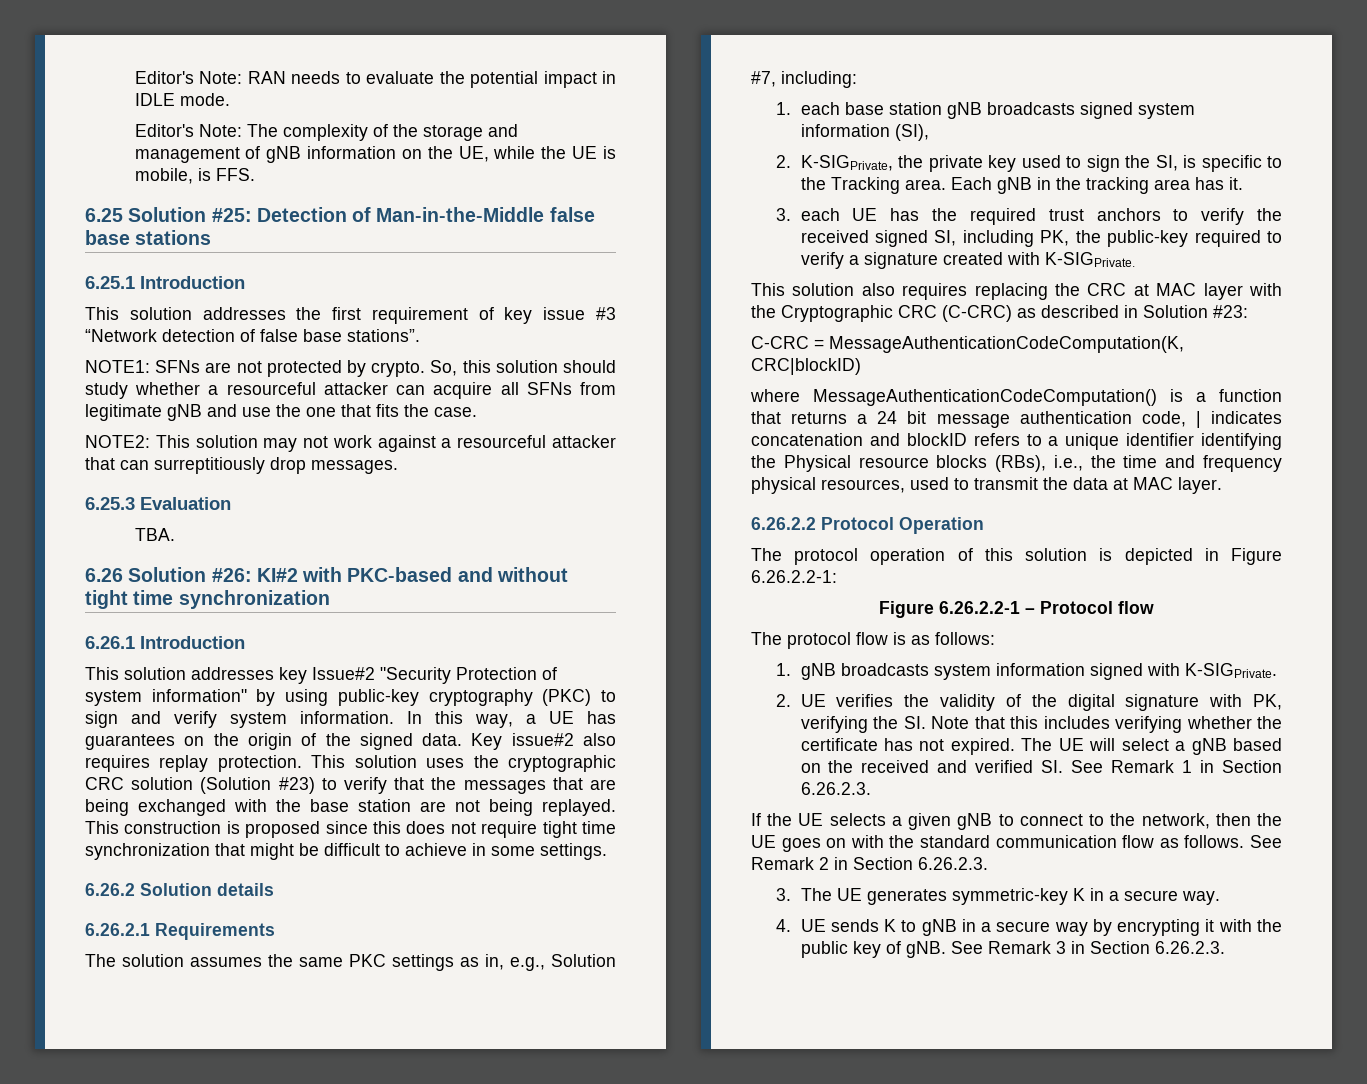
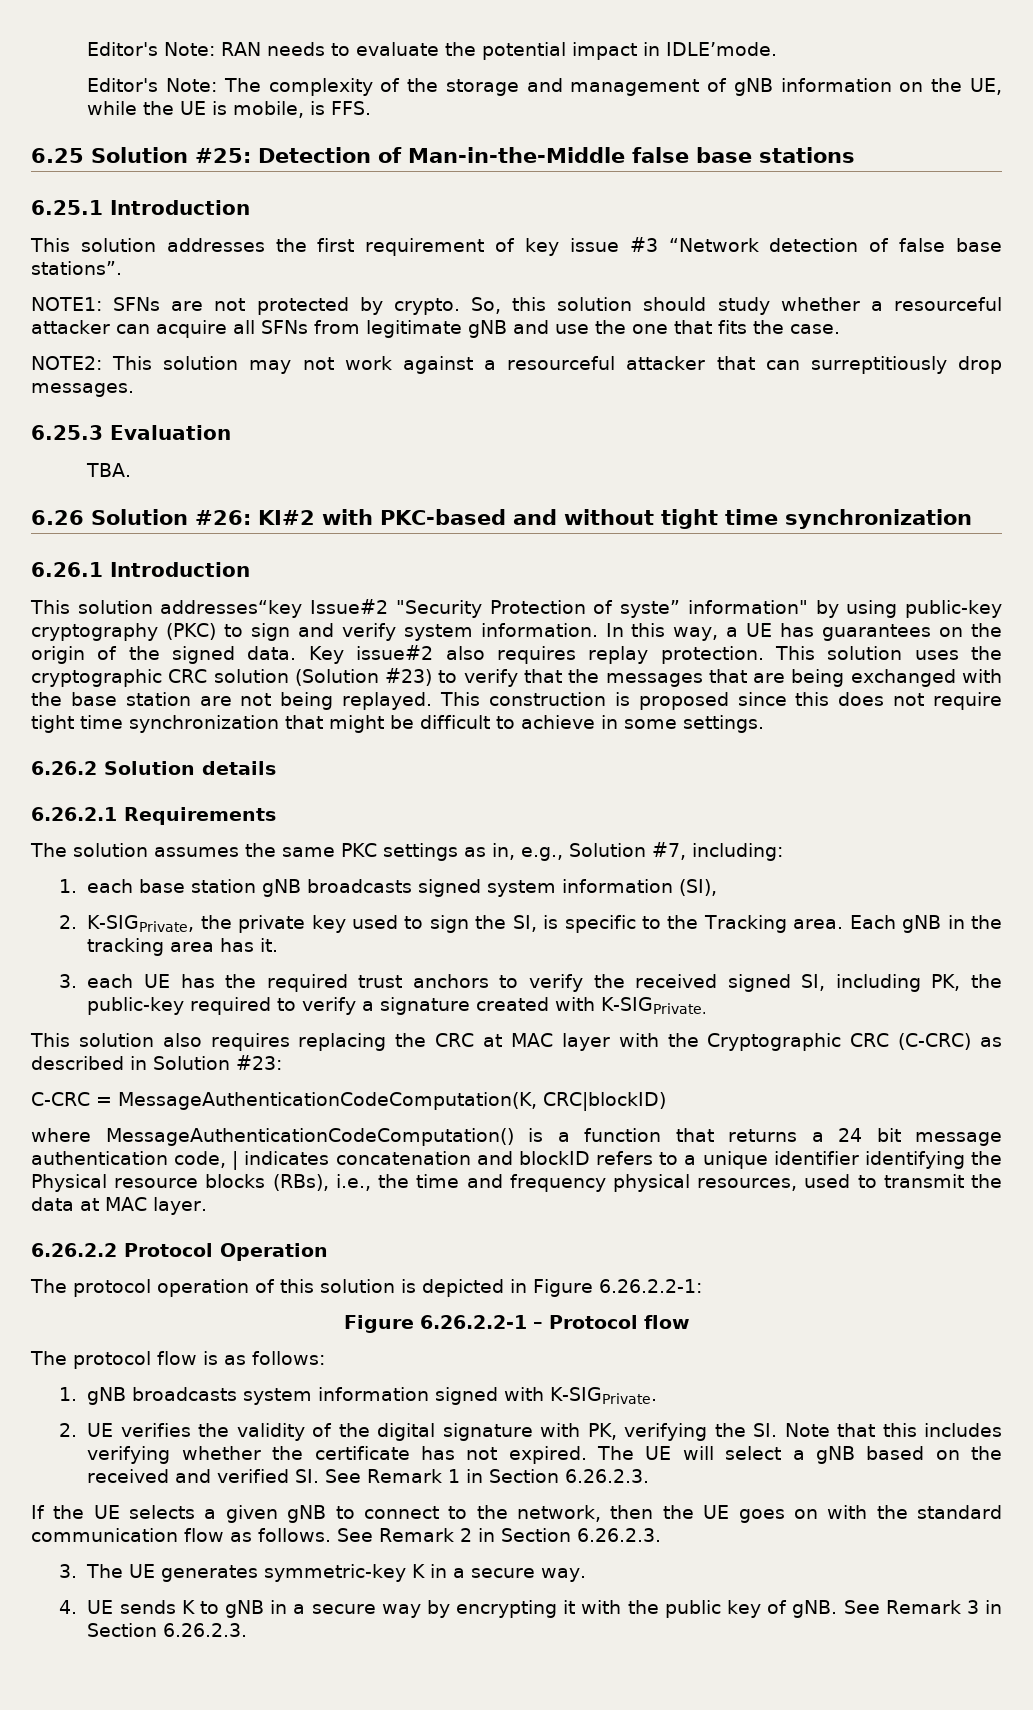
- Editor's Note: RAN needs to evaluate the potential impact in IDLE mode.
+ Editor's Note: RAN needs to evaluate the potential impact in IDLE’mode.
- This solution addresses key Issue#2 "Security Protection of system information" by using public-key cryptography (PKC) to sign and verify system information.
+ This solution addresses“key Issue#2 "Security Protection of syste” information" by using public-key cryptography (PKC) to sign and verify system information.

